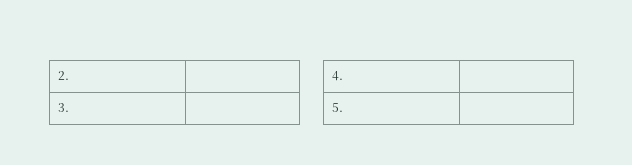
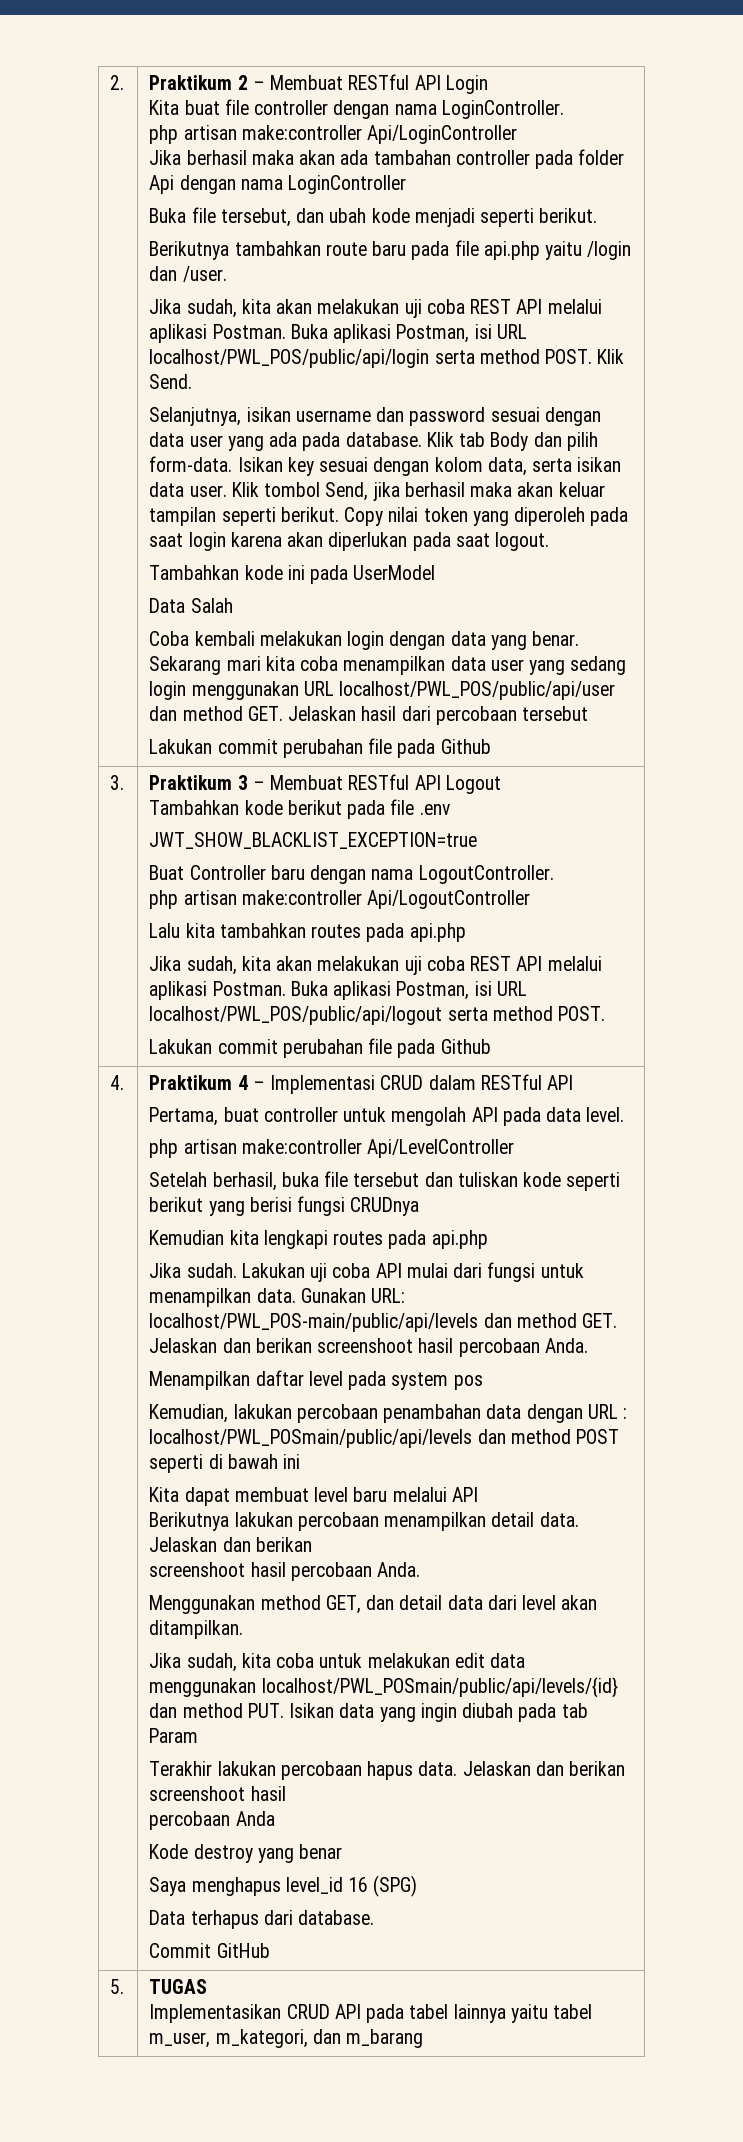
- 3. |
- 4. |
- 5. |
+ Praktikum 2 – Membuat RESTful API Login
+ Kita buat file controller dengan nama LoginController.
+ php artisan make:controller Api/LoginController
+ Jika berhasil maka akan ada tambahan controller pada folder Api dengan nama LoginController
+ Buka file tersebut, dan ubah kode menjadi seperti berikut.
+ Berikutnya tambahkan route baru pada file api.php yaitu /login dan /user.
+ Jika sudah, kita akan melakukan uji coba REST API melalui aplikasi Postman. Buka aplikasi Postman, isi URL localhost/PWL_POS/public/api/login serta method POST. Klik Send.
+ Selanjutnya, isikan username dan password sesuai dengan data user yang ada pada database. Klik tab Body dan pilih form-data. Isikan key sesuai dengan kolom data, serta isikan data user. Klik tombol Send, jika berhasil maka akan keluar tampilan seperti berikut. Copy nilai token yang diperoleh pada saat login karena akan diperlukan pada saat logout.
+ Tambahkan kode ini pada UserModel
+ Data Salah
+ Coba kembali melakukan login dengan data yang benar. Sekarang mari kita coba menampilkan data user yang sedang login menggunakan URL localhost/PWL_POS/public/api/user dan method GET. Jelaskan hasil dari percobaan tersebut
+ Lakukan commit perubahan file pada Github
+ 3. | Praktikum 3 – Membuat RESTful API Logout
+ Tambahkan kode berikut pada file .env
+ JWT_SHOW_BLACKLIST_EXCEPTION=true
+ Buat Controller baru dengan nama LogoutController.
+ php artisan make:controller Api/LogoutController
+ Lalu kita tambahkan routes pada api.php
+ Jika sudah, kita akan melakukan uji coba REST API melalui aplikasi Postman. Buka aplikasi Postman, isi URL localhost/PWL_POS/public/api/logout serta method POST.
+ Lakukan commit perubahan file pada Github
+ 4. | Praktikum 4 – Implementasi CRUD dalam RESTful API
+ Pertama, buat controller untuk mengolah API pada data level.
+ php artisan make:controller Api/LevelController
+ Setelah berhasil, buka file tersebut dan tuliskan kode seperti berikut yang berisi fungsi CRUDnya
+ Kemudian kita lengkapi routes pada api.php
+ Jika sudah. Lakukan uji coba API mulai dari fungsi untuk menampilkan data. Gunakan URL: localhost/PWL_POS-main/public/api/levels dan method GET. Jelaskan dan berikan screenshoot hasil percobaan Anda.
+ Menampilkan daftar level pada system pos
+ Kemudian, lakukan percobaan penambahan data dengan URL : localhost/PWL_POSmain/public/api/levels dan method POST seperti di bawah ini
+ Kita dapat membuat level baru melalui API
+ Berikutnya lakukan percobaan menampilkan detail data. Jelaskan dan berikan
+ screenshoot hasil percobaan Anda.
+ Menggunakan method GET, dan detail data dari level akan ditampilkan.
+ Jika sudah, kita coba untuk melakukan edit data menggunakan localhost/PWL_POSmain/public/api/levels/{id} dan method PUT. Isikan data yang ingin diubah pada tab Param
+ Terakhir lakukan percobaan hapus data. Jelaskan dan berikan screenshoot hasil
+ percobaan Anda
+ Kode destroy yang benar
+ Saya menghapus level_id 16 (SPG)
+ Data terhapus dari database.
+ Commit GitHub
+ 5. | TUGAS
+ Implementasikan CRUD API pada tabel lainnya yaitu tabel m_user, m_kategori, dan m_barang

